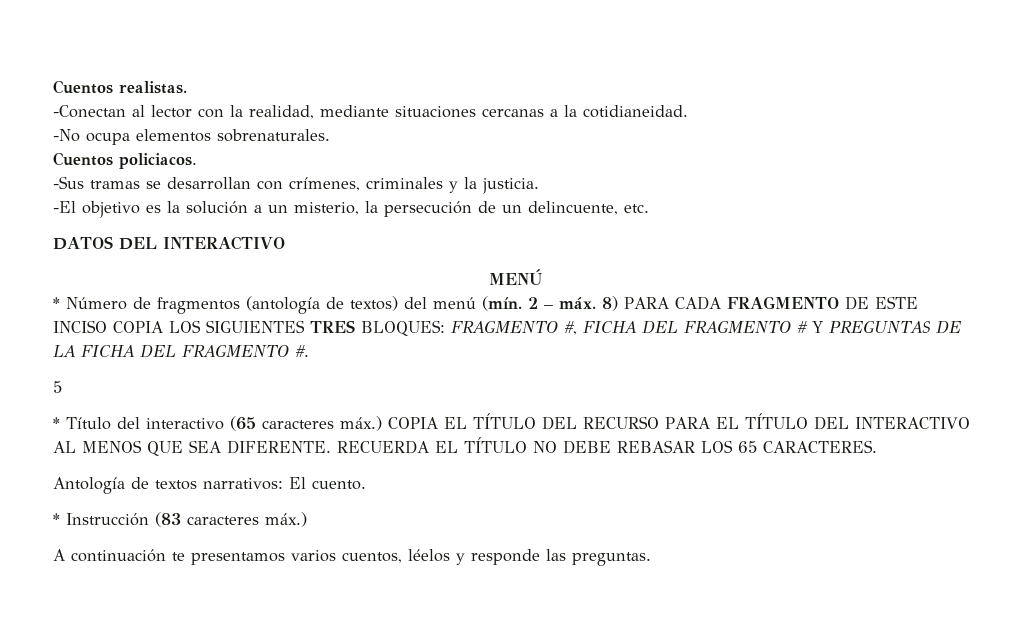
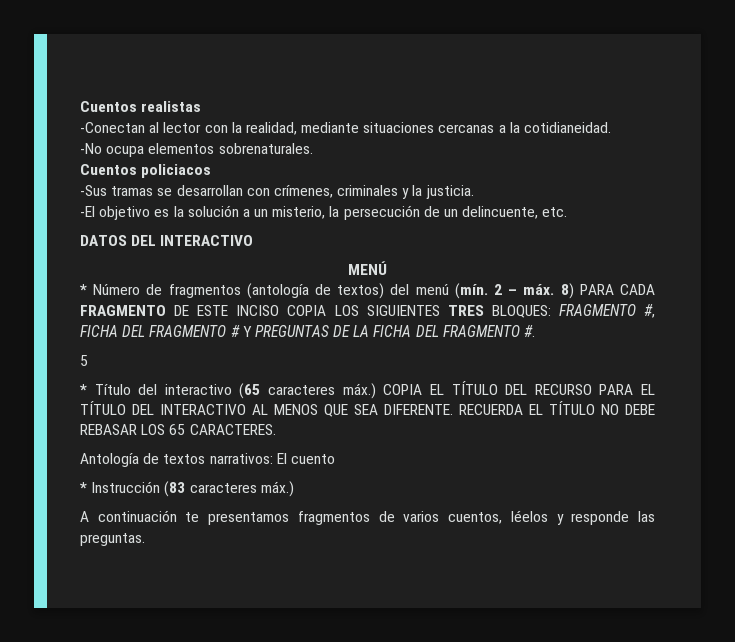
- Cuentos realistas.
+ Cuentos realistas
- Cuentos policiacos.
+ Cuentos policiacos
- Antología de textos narrativos: El cuento.
+ Antología de textos narrativos: El cuento
- A continuación te presentamos varios cuentos, léelos y responde las preguntas.
+ A continuación te presentamos fragmentos de varios cuentos, léelos y responde las preguntas.

